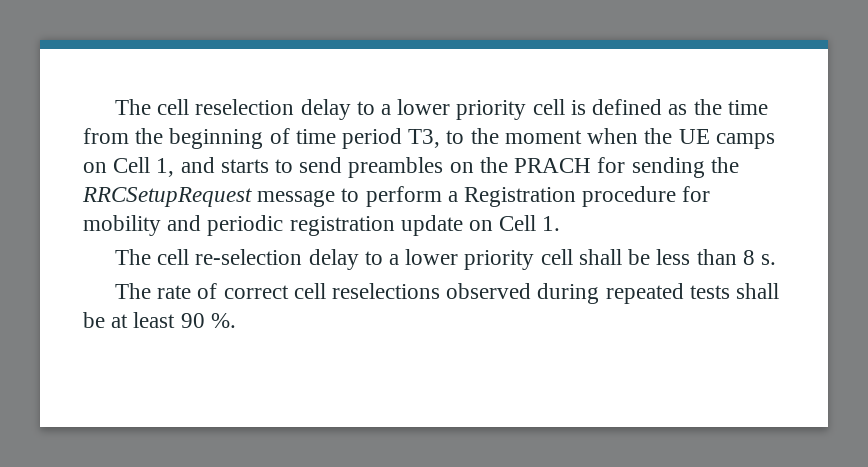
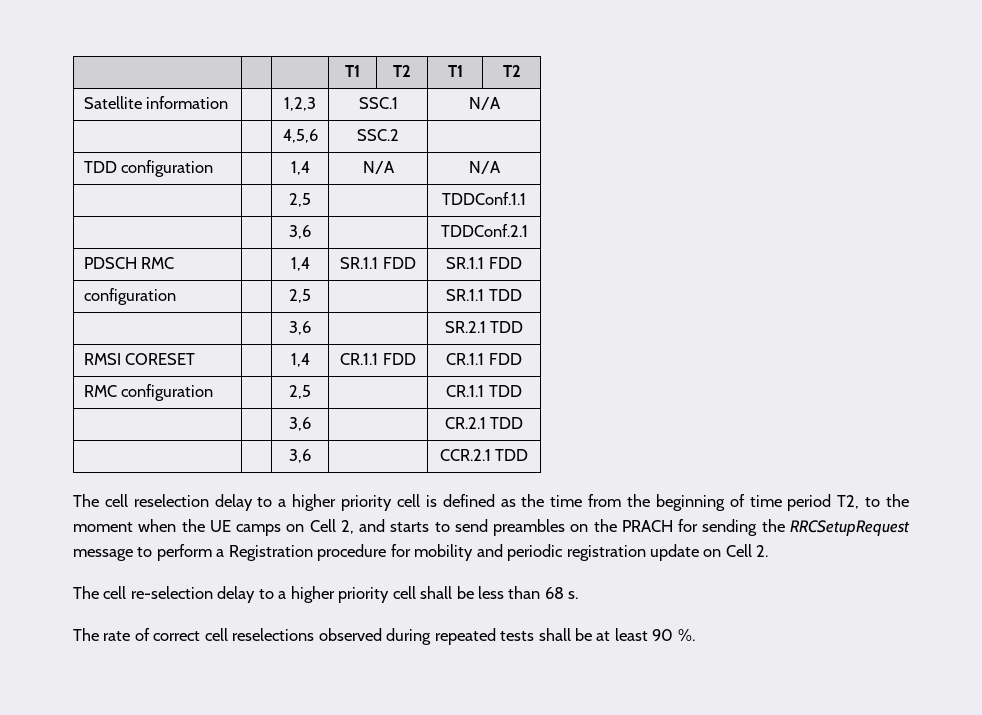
+ | | | T1 | T2 | T1 | T2
+ Satellite information | | 1,2,3 | SSC.1 | N/A
+ | | 4,5,6 | SSC.2 |
+ TDD configuration | | 1,4 | N/A | N/A
+ | | 2,5 | | TDDConf.1.1
+ | | 3,6 | | TDDConf.2.1
+ PDSCH RMC | | 1,4 | SR.1.1 FDD | SR.1.1 FDD
+ configuration | | 2,5 | | SR.1.1 TDD
+ | | 3,6 | | SR.2.1 TDD
+ RMSI CORESET | | 1,4 | CR.1.1 FDD | CR.1.1 FDD
+ RMC configuration | | 2,5 | | CR.1.1 TDD
+ | | 3,6 | | CR.2.1 TDD
+ | | 3,6 | | CCR.2.1 TDD
- The cell reselection delay to a lower priority cell is defined as the time from the beginning of time period T3, to the moment when the UE camps on Cell 1, and starts to send preambles on the PRACH for sending the RRCSetupRequest message to perform a Registration procedure for mobility and periodic registration update on Cell 1.
+ The cell reselection delay to a higher priority cell is defined as the time from the beginning of time period T2, to the moment when the UE camps on Cell 2, and starts to send preambles on the PRACH for sending the RRCSetupRequest message to perform a Registration procedure for mobility and periodic registration update on Cell 2.
- The cell re-selection delay to a lower priority cell shall be less than 8 s.
+ The cell re-selection delay to a higher priority cell shall be less than 68 s.

